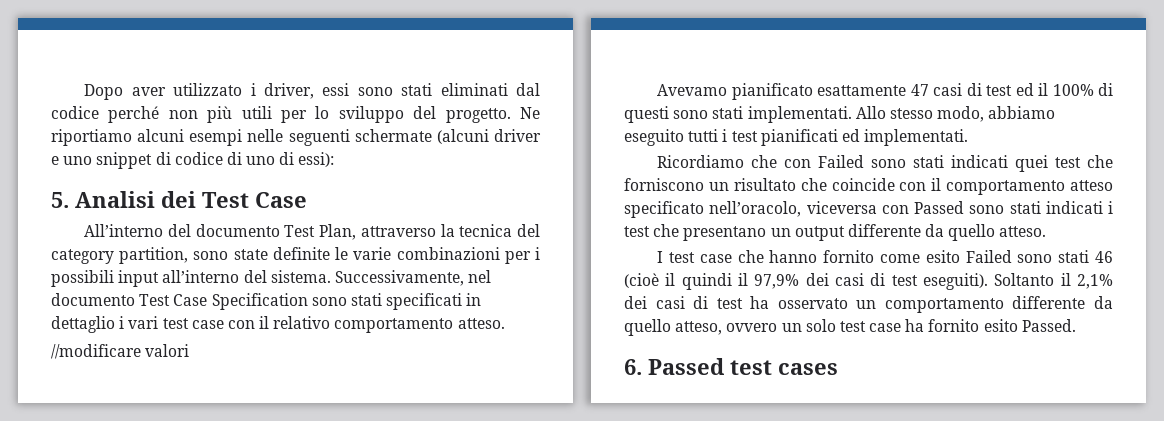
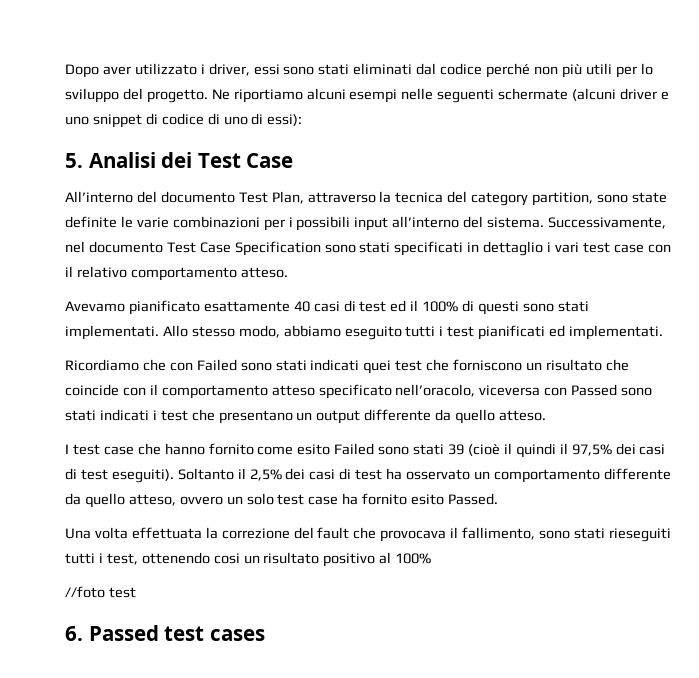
- //modificare valori
- Avevamo pianificato esattamente 47 casi di test ed il 100% di questi sono stati implementati.
+ Avevamo pianificato esattamente 40 casi di test ed il 100% di questi sono stati implementati.
- I test case che hanno fornito come esito Failed sono stati 46 (cioè il quindi il 97,9% dei casi di test eseguiti).
+ I test case che hanno fornito come esito Failed sono stati 39 (cioè il quindi il 97,5% dei casi di test eseguiti).
- Soltanto il 2,1% dei casi di test ha osservato un comportamento differente da quello atteso, ovvero un solo test case ha fornito esito Passed.
+ Soltanto il 2,5% dei casi di test ha osservato un comportamento differente da quello atteso, ovvero un solo test case ha fornito esito Passed.
+ Una volta effettuata la correzione del fault che provocava il fallimento, sono stati rieseguiti tutti i test, ottenendo cosi un risultato positivo al 100%
+ //foto test

